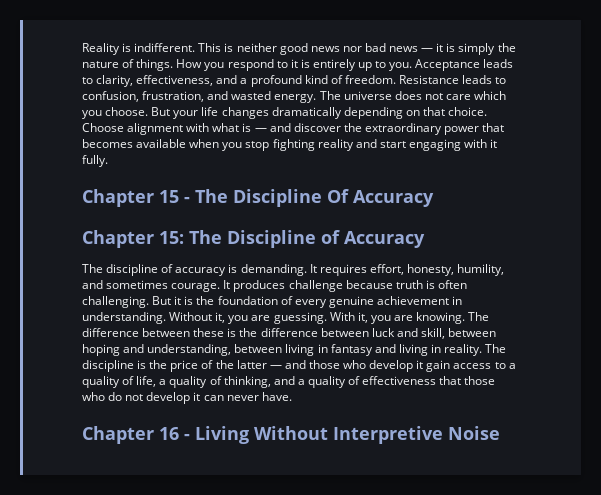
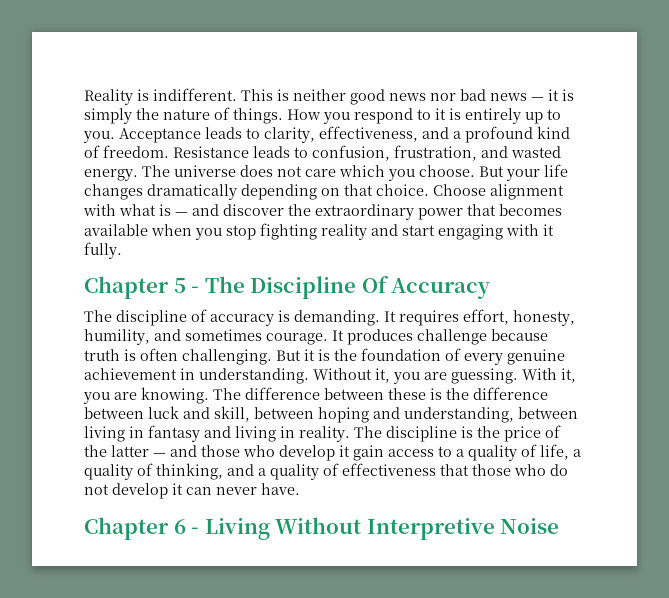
- Chapter 15 - The Discipline Of Accuracy
+ Chapter 5 - The Discipline Of Accuracy
- Chapter 15: The Discipline of Accuracy
- Chapter 16 - Living Without Interpretive Noise
+ Chapter 6 - Living Without Interpretive Noise

